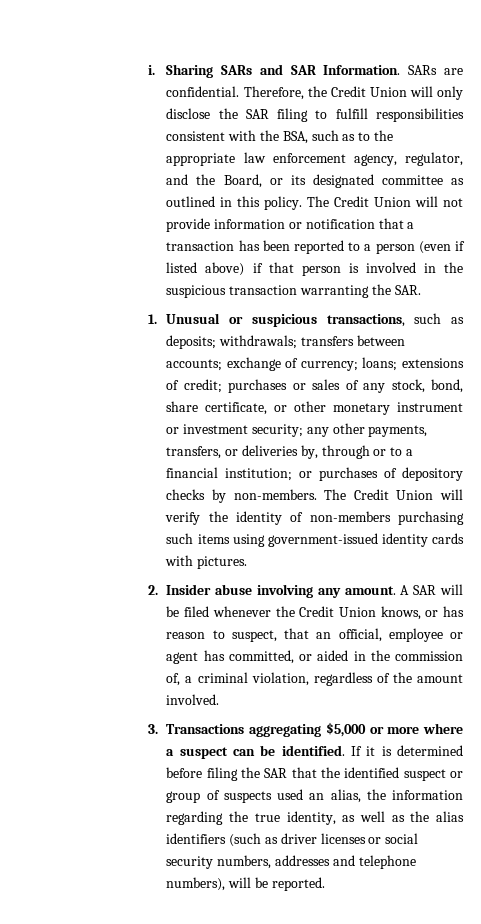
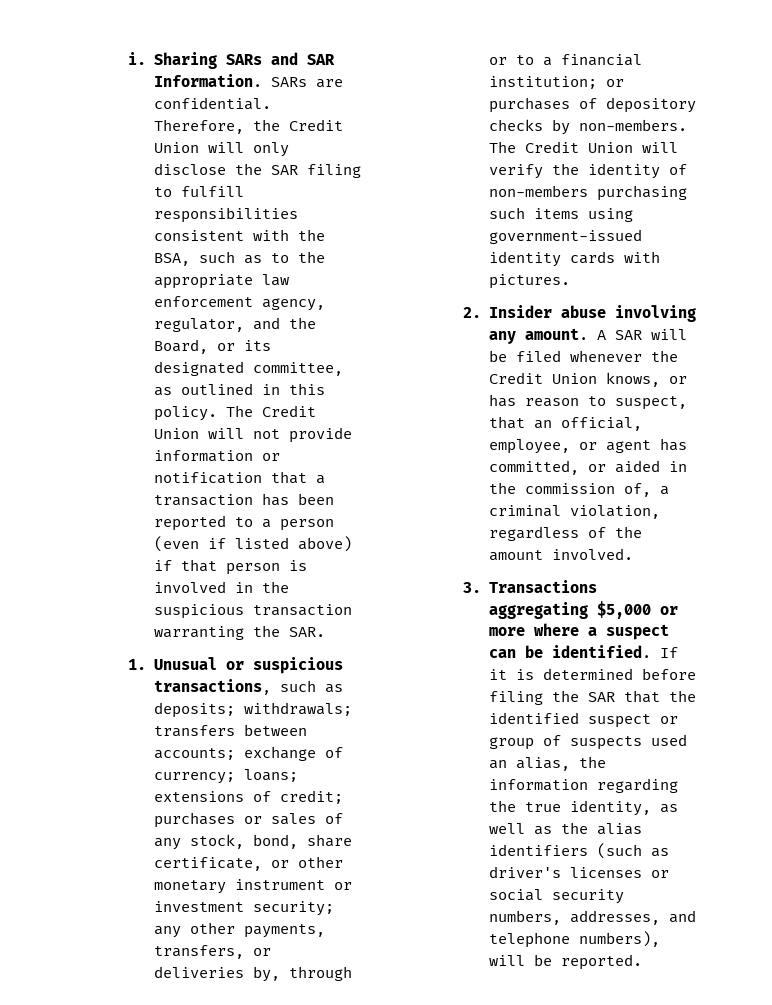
- Therefore, the Credit Union will only disclose the SAR filing to fulfill responsibilities consistent with the BSA, such as to the appropriate law enforcement agency, regulator, and the Board, or its designated committee as outlined in this policy.
+ Therefore, the Credit Union will only disclose the SAR filing to fulfill responsibilities consistent with the BSA, such as to the appropriate law enforcement agency, regulator, and the Board, or its designated committee, as outlined in this policy.
- A SAR will be filed whenever the Credit Union knows, or has reason to suspect, that an official, employee or agent has committed, or aided in the commission of, a criminal violation, regardless of the amount involved.
+ A SAR will be filed whenever the Credit Union knows, or has reason to suspect, that an official, employee, or agent has committed, or aided in the commission of, a criminal violation, regardless of the amount involved.
- If it is determined before filing the SAR that the identified suspect or group of suspects used an alias, the information regarding the true identity, as well as the alias identifiers (such as driver licenses or social security numbers, addresses and telephone numbers), will be reported.
+ If it is determined before filing the SAR that the identified suspect or group of suspects used an alias, the information regarding the true identity, as well as the alias identifiers (such as driver's licenses or social security numbers, addresses, and telephone numbers), will be reported.

